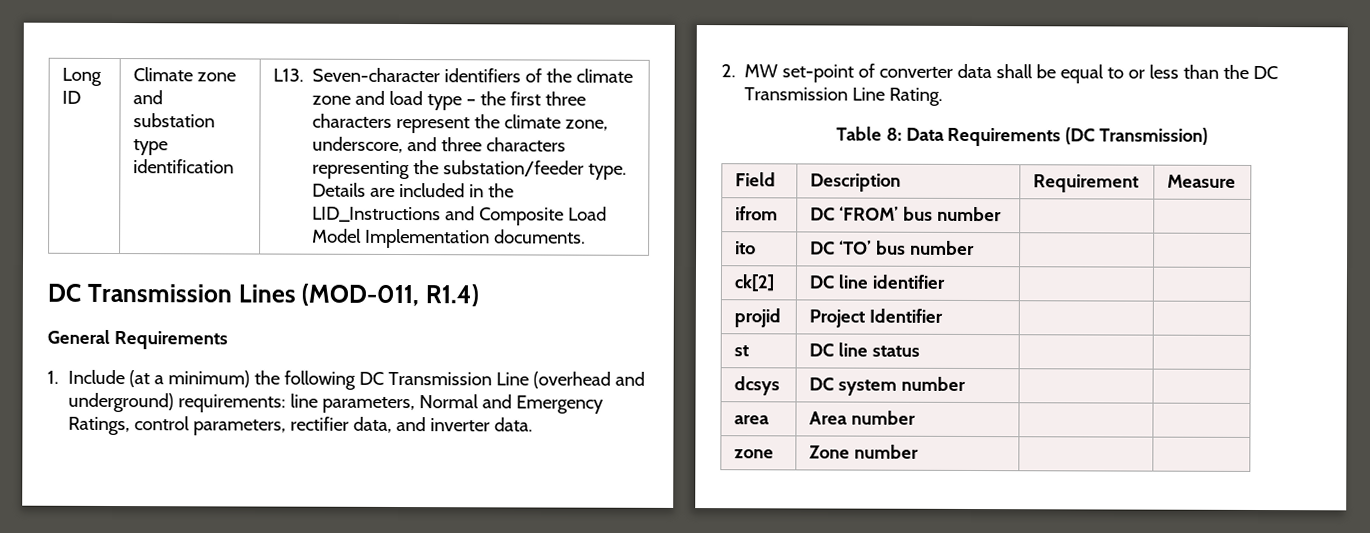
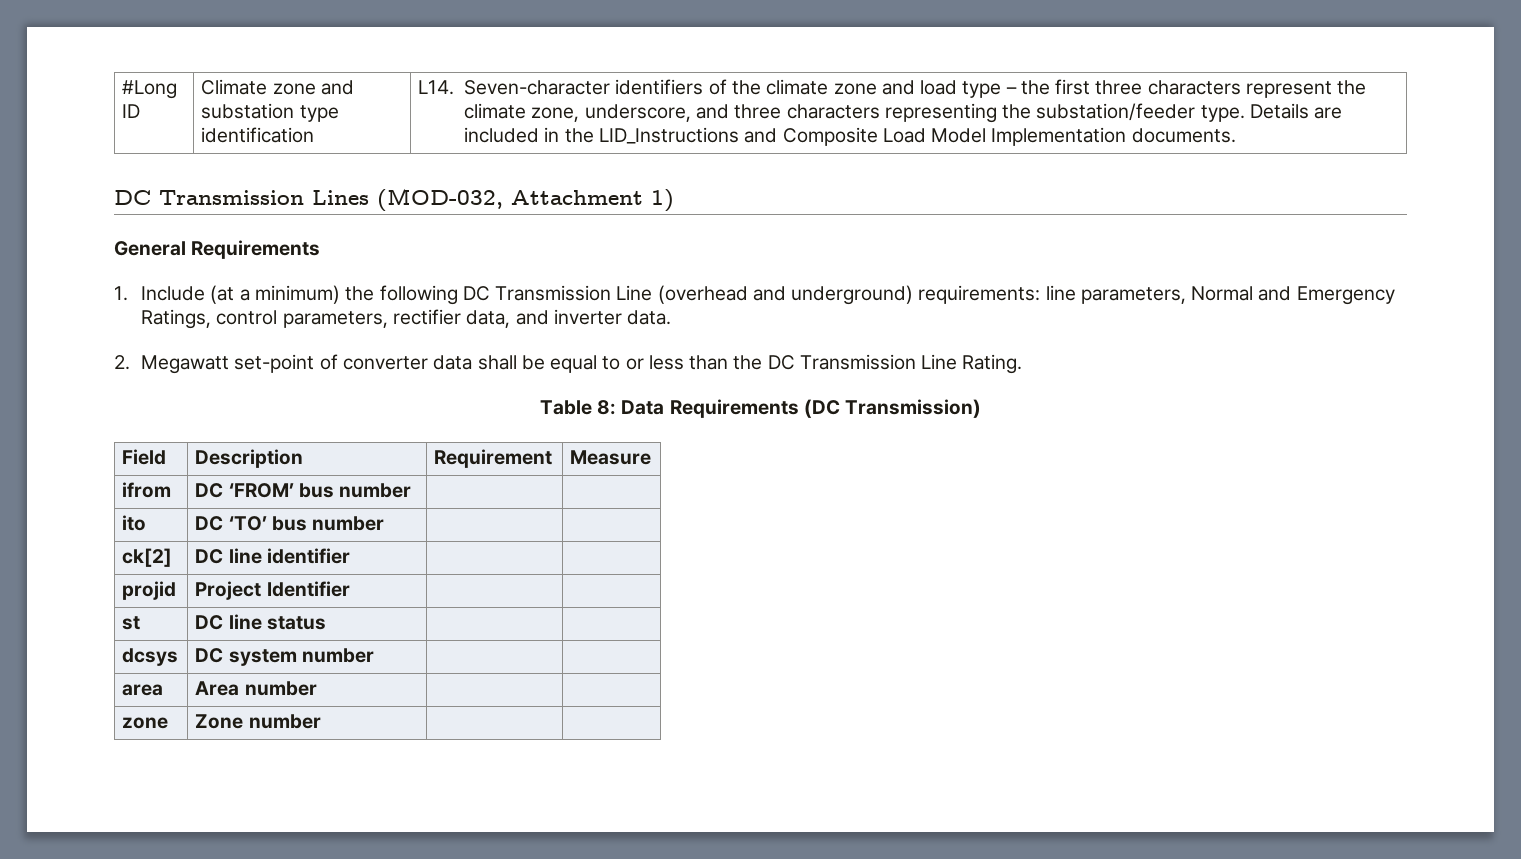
- Long ID
+ #Long ID
- L13. Seven-character identifiers of the climate zone and load type – the first three characters represent the climate zone, underscore, and three characters representing the substation/feeder type.
+ L14. Seven-character identifiers of the climate zone and load type – the first three characters represent the climate zone, underscore, and three characters representing the substation/feeder type.
- DC Transmission Lines (MOD-011, R1.4)
+ DC Transmission Lines (MOD-032, Attachment 1)
- 2. MW set-point of converter data shall be equal to or less than the DC Transmission Line Rating.
+ 2. Megawatt set-point of converter data shall be equal to or less than the DC Transmission Line Rating.

